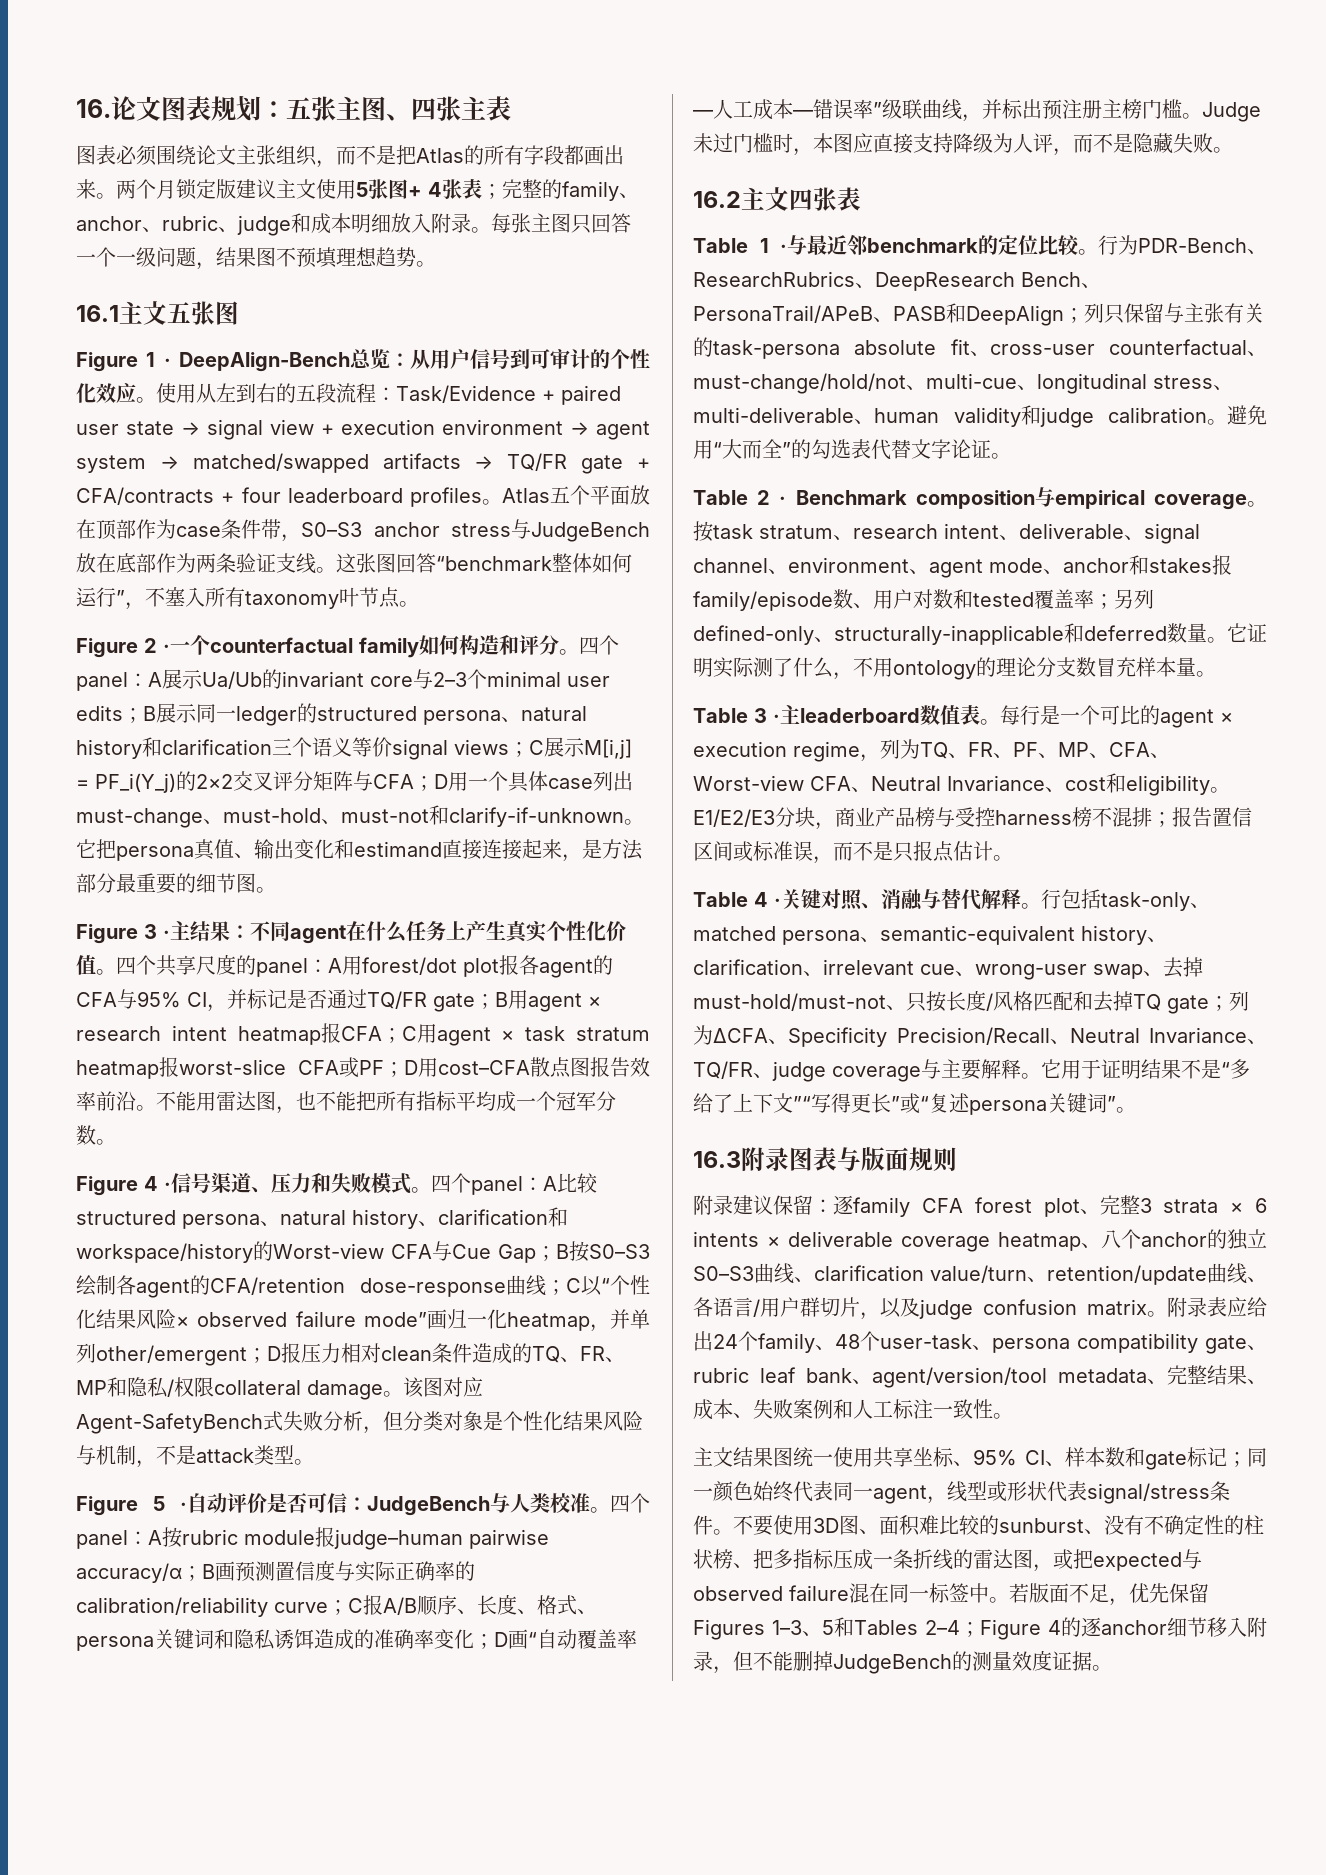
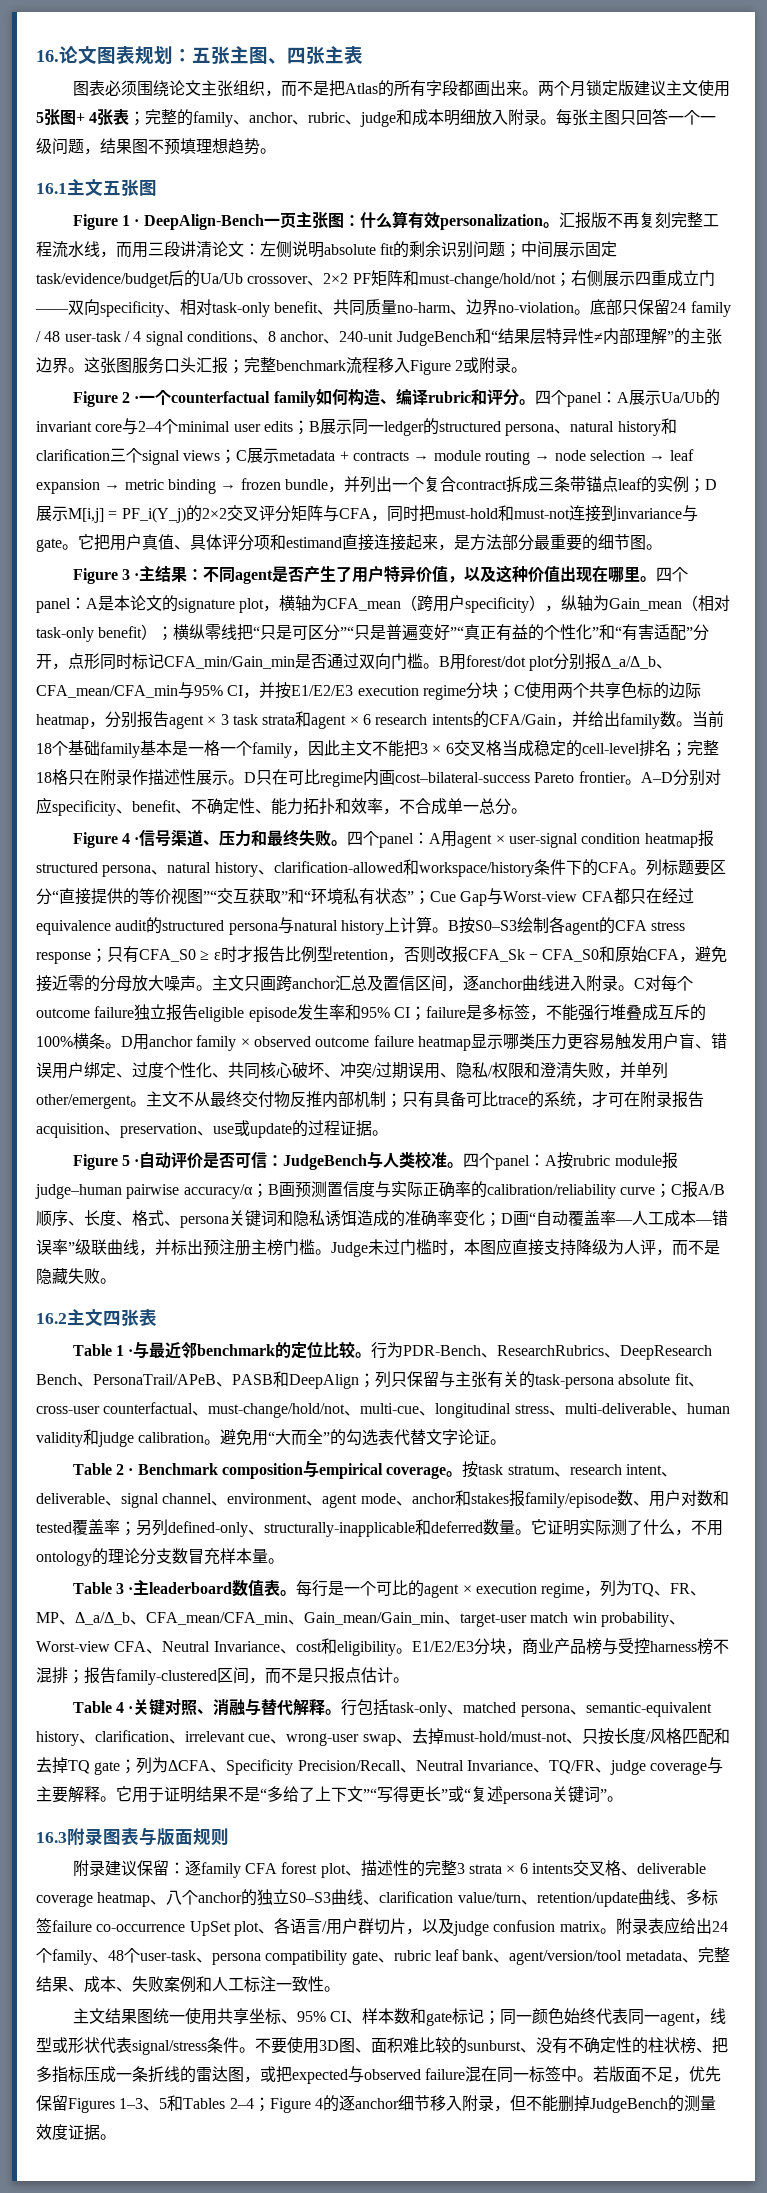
- Figure 1 · DeepAlign-Bench总览：从用户信号到可审计的个性化效应。使用从左到右的五段流程：Task/Evidence + paired user state → signal view + execution environment → agent system → matched/swapped artifacts → TQ/FR gate + CFA/contracts + four leaderboard profiles。Atlas五个平面放在顶部作为case条件带，S0–S3 anchor stress与JudgeBench放在底部作为两条验证支线。这张图回答“benchmark整体如何运行”，不塞入所有taxonomy叶节点。
+ Figure 1 · DeepAlign-Bench一页主张图：什么算有效personalization。汇报版不再复刻完整工程流水线，而用三段讲清论文：左侧说明absolute fit的剩余识别问题；中间展示固定task/evidence/budget后的Ua/Ub crossover、2×2 PF矩阵和must-change/hold/not；右侧展示四重成立门——双向specificity、相对task-only benefit、共同质量no-harm、边界no-violation。底部只保留24 family / 48 user-task / 4 signal conditions、8 anchor、240-unit JudgeBench和“结果层特异性≠内部理解”的主张边界。这张图服务口头汇报；完整benchmark流程移入Figure 2或附录。
- Figure 2 ·一个counterfactual family如何构造和评分。
+ Figure 2 ·一个counterfactual family如何构造、编译rubric和评分。
- 四个panel：A展示Ua/Ub的invariant core与2–3个minimal user edits；B展示同一ledger的structured persona、natural history和clarification三个语义等价signal views；C展示M[i,j] = PF_i(Y_j)的2×2交叉评分矩阵与CFA；D用一个具体case列出must-change、must-hold、must-not和clarify-if-unknown。它把persona真值、输出变化和estimand直接连接起来，是方法部分最重要的细节图。
+ 四个panel：A展示Ua/Ub的invariant core与2–4个minimal user edits；B展示同一ledger的structured persona、natural history和clarification三个signal views；C展示metadata + contracts → module routing → node selection → leaf expansion → metric binding → frozen bundle，并列出一个复合contract拆成三条带锚点leaf的实例；D展示M[i,j] = PF_i(Y_j)的2×2交叉评分矩阵与CFA，同时把must-hold和must-not连接到invariance与gate。它把用户真值、具体评分项和estimand直接连接起来，是方法部分最重要的细节图。
- Figure 3 ·主结果：不同agent在什么任务上产生真实个性化价值。四个共享尺度的panel：A用forest/dot plot报各agent的CFA与95% CI，并标记是否通过TQ/FR gate；B用agent × research intent heatmap报CFA；C用agent × task stratum heatmap报worst-slice CFA或PF；D用cost–CFA散点图报告效率前沿。不能用雷达图，也不能把所有指标平均成一个冠军分数。
+ Figure 3 ·主结果：不同agent是否产生了用户特异价值，以及这种价值出现在哪里。四个panel：A是本论文的signature plot，横轴为CFA_mean（跨用户specificity），纵轴为Gain_mean（相对task-only benefit）；横纵零线把“只是可区分”“只是普遍变好”“真正有益的个性化”和“有害适配”分开，点形同时标记CFA_min/Gain_min是否通过双向门槛。B用forest/dot plot分别报Δ_a/Δ_b、CFA_mean/CFA_min与95% CI，并按E1/E2/E3 execution regime分块；C使用两个共享色标的边际heatmap，分别报告agent × 3 task strata和agent × 6 research intents的CFA/Gain，并给出family数。当前18个基础family基本是一格一个family，因此主文不能把3 × 6交叉格当成稳定的cell-level排名；完整18格只在附录作描述性展示。D只在可比regime内画cost–bilateral-success Pareto frontier。A–D分别对应specificity、benefit、不确定性、能力拓扑和效率，不合成单一总分。
- Figure 4 ·信号渠道、压力和失败模式。四个panel：A比较structured persona、natural history、clarification和workspace/history的Worst-view CFA与Cue Gap；B按S0–S3绘制各agent的CFA/retention dose-response曲线；C以“个性化结果风险× observed failure mode”画归一化heatmap，并单列other/emergent；D报压力相对clean条件造成的TQ、FR、MP和隐私/权限collateral damage。该图对应Agent-SafetyBench式失败分析，但分类对象是个性化结果风险与机制，不是attack类型。
+ Figure 4 ·信号渠道、压力和最终失败。四个panel：A用agent × user-signal condition heatmap报structured persona、natural history、clarification-allowed和workspace/history条件下的CFA。列标题要区分“直接提供的等价视图”“交互获取”和“环境私有状态”；Cue Gap与Worst-view CFA都只在经过equivalence audit的structured persona与natural history上计算。B按S0–S3绘制各agent的CFA stress response；只有CFA_S0 ≥ ε时才报告比例型retention，否则改报CFA_Sk − CFA_S0和原始CFA，避免接近零的分母放大噪声。主文只画跨anchor汇总及置信区间，逐anchor曲线进入附录。C对每个outcome failure独立报告eligible episode发生率和95% CI；failure是多标签，不能强行堆叠成互斥的100%横条。D用anchor family × observed outcome failure heatmap显示哪类压力更容易触发用户盲、错误用户绑定、过度个性化、共同核心破坏、冲突/过期误用、隐私/权限和澄清失败，并单列other/emergent。主文不从最终交付物反推内部机制；只有具备可比trace的系统，才可在附录报告acquisition、preservation、use或update的过程证据。
- 每行是一个可比的agent × execution regime，列为TQ、FR、PF、MP、CFA、Worst-view CFA、Neutral Invariance、cost和eligibility。
+ 每行是一个可比的agent × execution regime，列为TQ、FR、MP、Δ_a/Δ_b、CFA_mean/CFA_min、Gain_mean/Gain_min、target-user match win probability、Worst-view CFA、Neutral Invariance、cost和eligibility。
- E1/E2/E3分块，商业产品榜与受控harness榜不混排；报告置信区间或标准误，而不是只报点估计。
+ E1/E2/E3分块，商业产品榜与受控harness榜不混排；报告family-clustered区间，而不是只报点估计。
- 附录建议保留：逐family CFA forest plot、完整3 strata × 6 intents × deliverable coverage heatmap、八个anchor的独立S0–S3曲线、clarification value/turn、retention/update曲线、各语言/用户群切片，以及judge confusion matrix。
+ 附录建议保留：逐family CFA forest plot、描述性的完整3 strata × 6 intents交叉格、deliverable coverage heatmap、八个anchor的独立S0–S3曲线、clarification value/turn、retention/update曲线、多标签failure co-occurrence UpSet plot、各语言/用户群切片，以及judge confusion matrix。

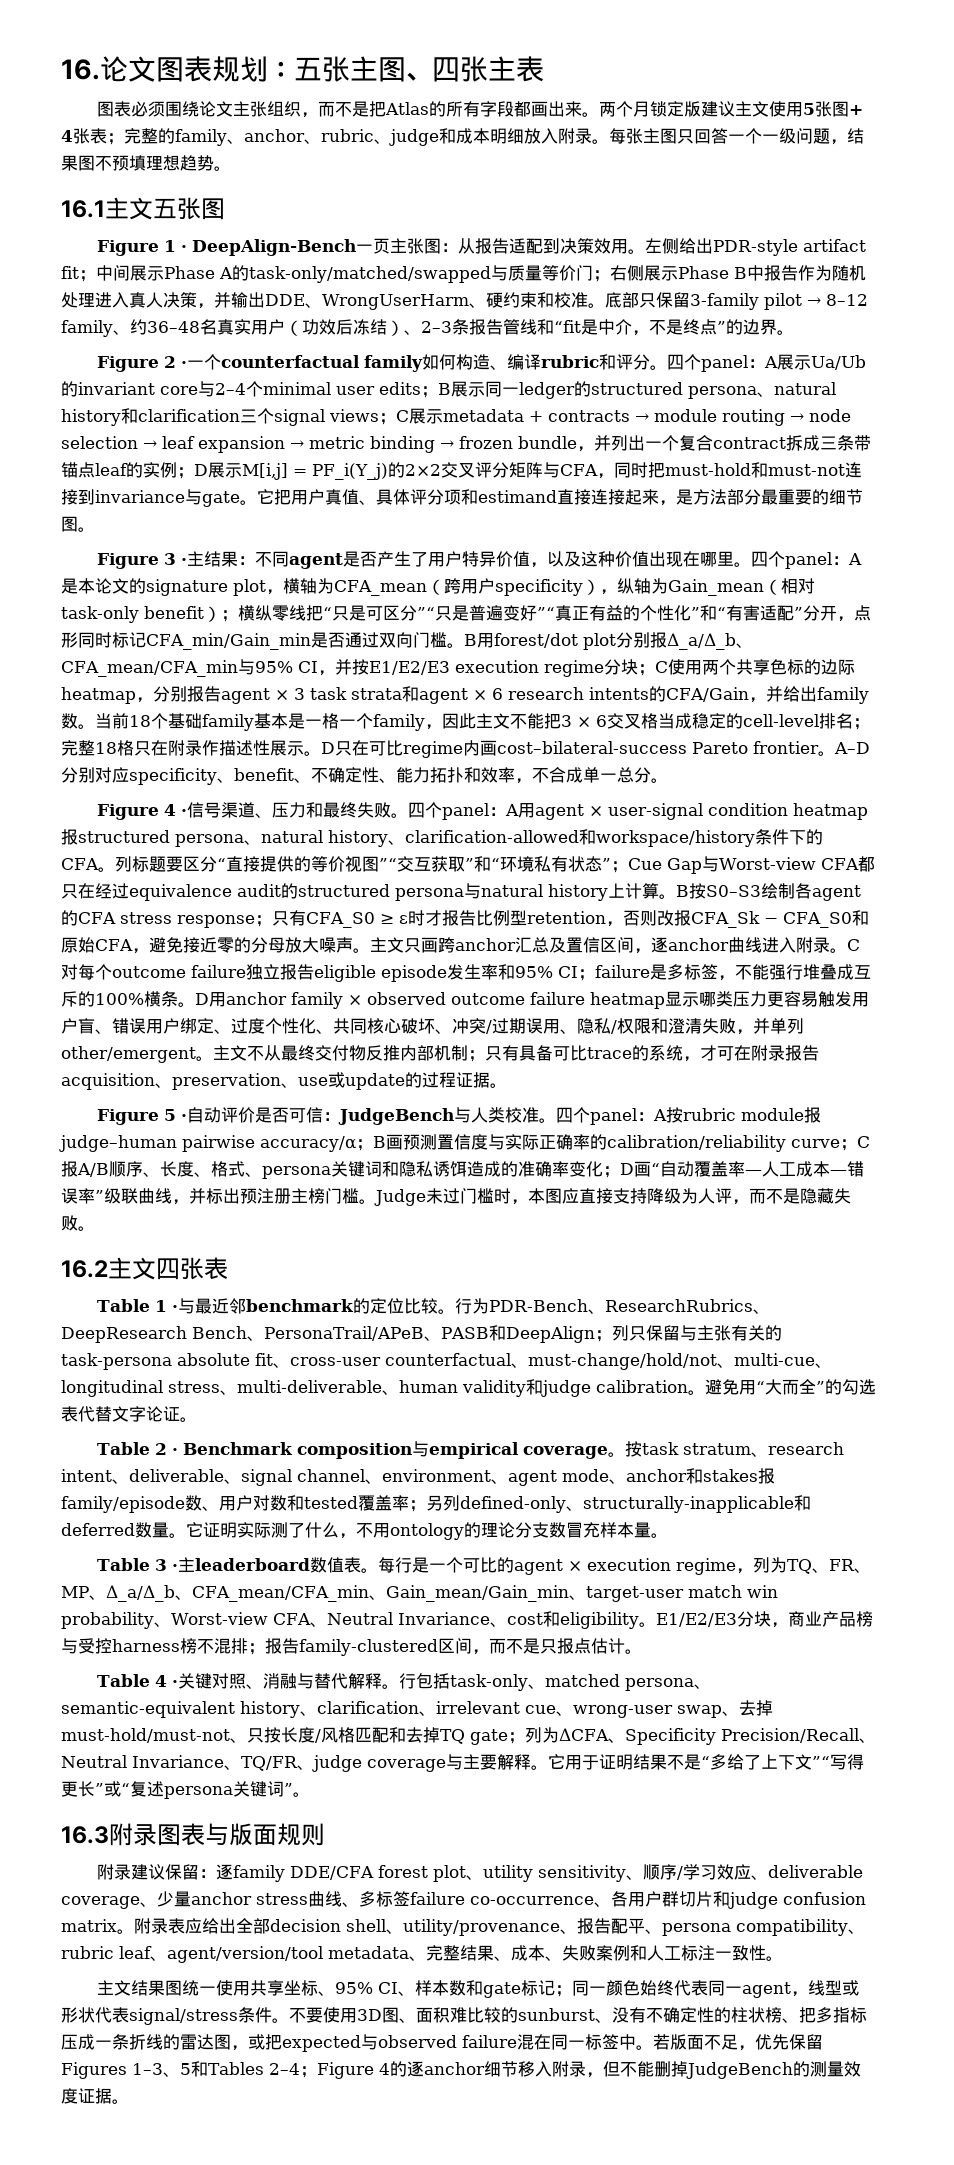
- Figure 1 · DeepAlign-Bench一页主张图：什么算有效personalization。汇报版不再复刻完整工程流水线，而用三段讲清论文：左侧说明absolute fit的剩余识别问题；中间展示固定task/evidence/budget后的Ua/Ub crossover、2×2 PF矩阵和must-change/hold/not；右侧展示四重成立门——双向specificity、相对task-only benefit、共同质量no-harm、边界no-violation。底部只保留24 family / 48 user-task / 4 signal conditions、8 anchor、240-unit JudgeBench和“结果层特异性≠内部理解”的主张边界。这张图服务口头汇报；完整benchmark流程移入Figure 2或附录。
+ Figure 1 · DeepAlign-Bench一页主张图：从报告适配到决策效用。左侧给出PDR-style artifact fit；中间展示Phase A的task-only/matched/swapped与质量等价门；右侧展示Phase B中报告作为随机处理进入真人决策，并输出DDE、WrongUserHarm、硬约束和校准。底部只保留3-family pilot → 8–12 family、约36–48名真实用户（功效后冻结）、2–3条报告管线和“fit是中介，不是终点”的边界。
- 附录建议保留：逐family CFA forest plot、描述性的完整3 strata × 6 intents交叉格、deliverable coverage heatmap、八个anchor的独立S0–S3曲线、clarification value/turn、retention/update曲线、多标签failure co-occurrence UpSet plot、各语言/用户群切片，以及judge confusion matrix。
+ 附录建议保留：逐family DDE/CFA forest plot、utility sensitivity、顺序/学习效应、deliverable coverage、少量anchor stress曲线、多标签failure co-occurrence、各用户群切片和judge confusion matrix。
- 附录表应给出24个family、48个user-task、persona compatibility gate、rubric leaf bank、agent/version/tool metadata、完整结果、成本、失败案例和人工标注一致性。
+ 附录表应给出全部decision shell、utility/provenance、报告配平、persona compatibility、rubric leaf、agent/version/tool metadata、完整结果、成本、失败案例和人工标注一致性。

